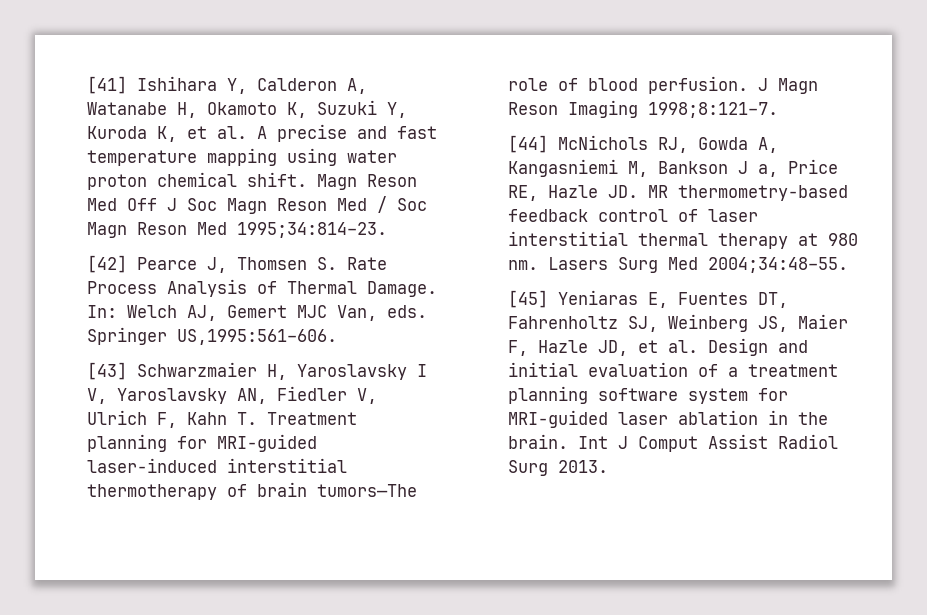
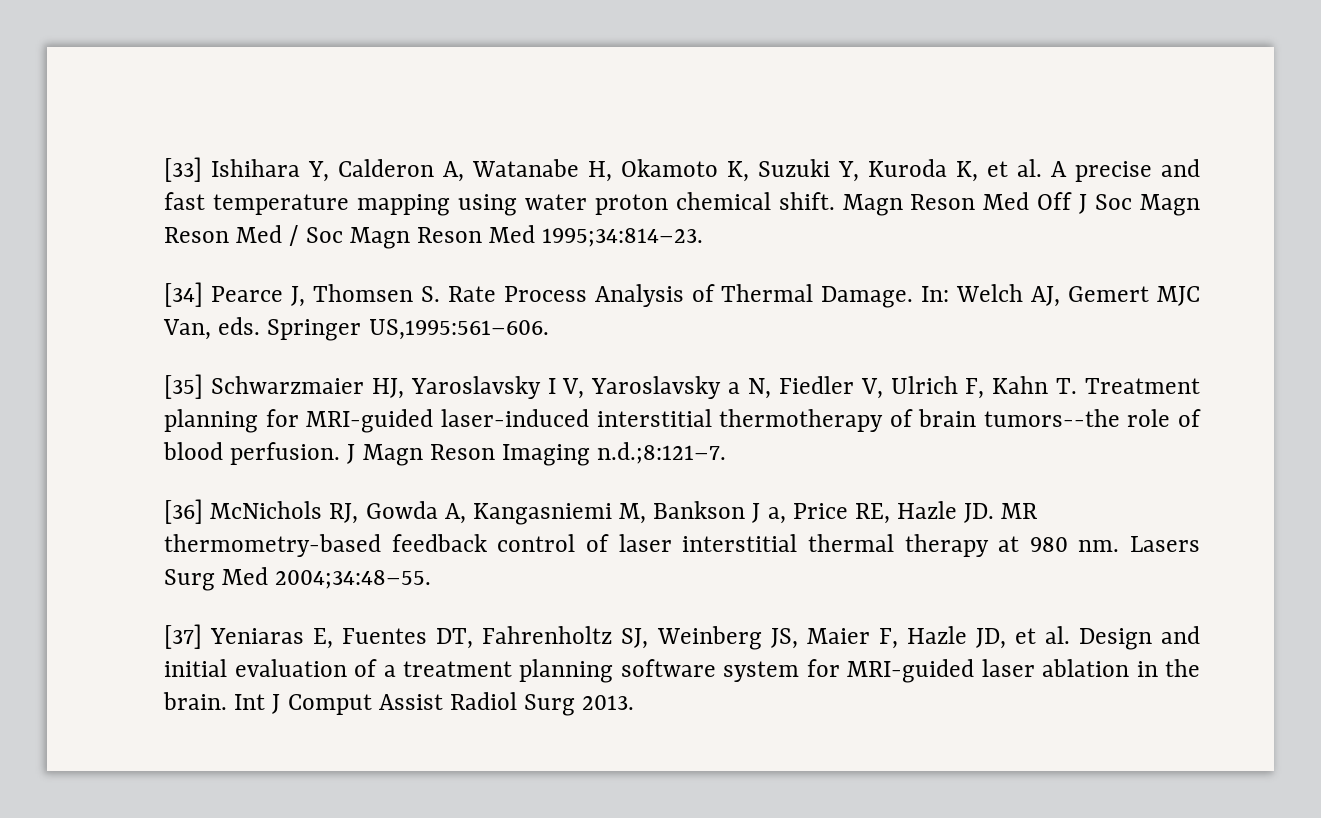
- [41] Ishihara Y, Calderon A, Watanabe H, Okamoto K, Suzuki Y, Kuroda K, et al. A precise and fast temperature mapping using water proton chemical shift.
+ [33] Ishihara Y, Calderon A, Watanabe H, Okamoto K, Suzuki Y, Kuroda K, et al. A precise and fast temperature mapping using water proton chemical shift.
- [42] Pearce J, Thomsen S. Rate Process Analysis of Thermal Damage.
+ [34] Pearce J, Thomsen S. Rate Process Analysis of Thermal Damage.
- [43] Schwarzmaier H, Yaroslavsky I V, Yaroslavsky AN, Fiedler V, Ulrich F, Kahn T. Treatment planning for MRI-guided laser-induced interstitial thermotherapy of brain tumors—The role of blood perfusion.
+ [35] Schwarzmaier HJ, Yaroslavsky I V, Yaroslavsky a N, Fiedler V, Ulrich F, Kahn T. Treatment planning for MRI-guided laser-induced interstitial thermotherapy of brain tumors--the role of blood perfusion.
- J Magn Reson Imaging 1998;8:121–7.
- [44] McNichols RJ, Gowda A, Kangasniemi M, Bankson J a, Price RE, Hazle JD. MR thermometry-based feedback control of laser interstitial thermal therapy at 980 nm.
+ J Magn Reson Imaging n.d.;8:121–7.
+ [36] McNichols RJ, Gowda A, Kangasniemi M, Bankson J a, Price RE, Hazle JD. MR thermometry-based feedback control of laser interstitial thermal therapy at 980 nm.
- [45] Yeniaras E, Fuentes DT, Fahrenholtz SJ, Weinberg JS, Maier F, Hazle JD, et al. Design and initial evaluation of a treatment planning software system for MRI-guided laser ablation in the brain.
+ [37] Yeniaras E, Fuentes DT, Fahrenholtz SJ, Weinberg JS, Maier F, Hazle JD, et al. Design and initial evaluation of a treatment planning software system for MRI-guided laser ablation in the brain.

